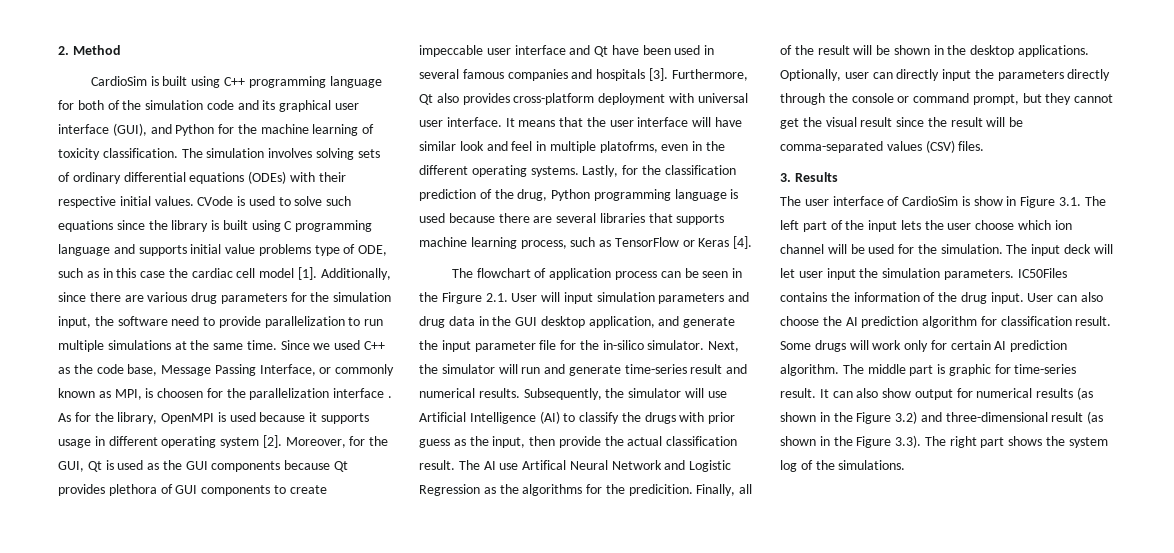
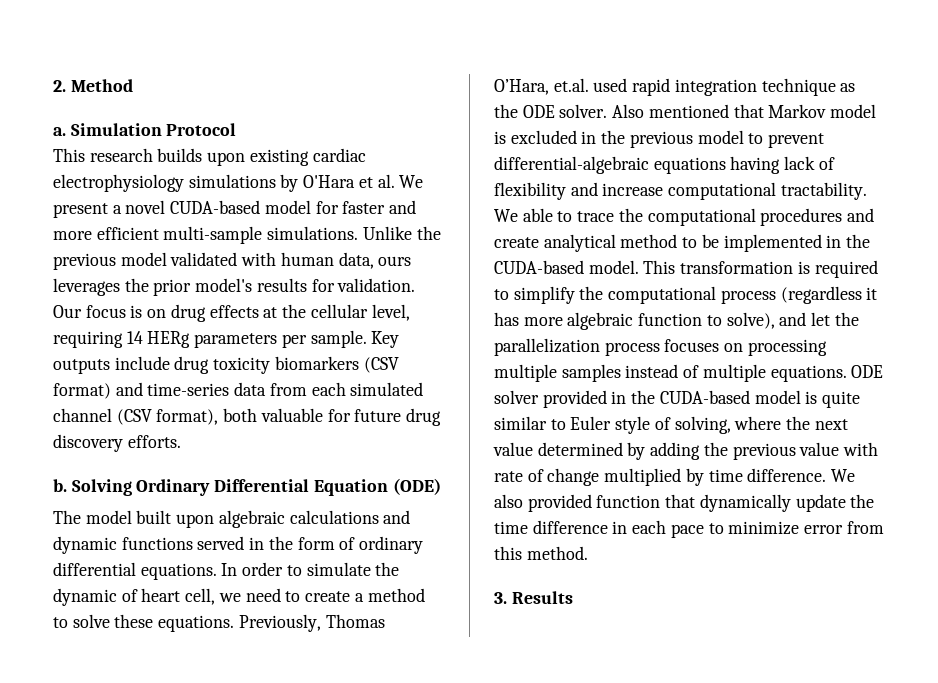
- CardioSim is built using C++ programming language for both of the simulation code and its graphical user interface (GUI), and Python for the machine learning of toxicity classification. The simulation involves solving sets of ordinary differential equations (ODEs) with their respective initial values. CVode is used to solve such equations since the library is built using C programming language and supports initial value problems type of ODE, such as in this case the cardiac cell model [1]. Additionally, since there are various drug parameters for the simulation input, the software need to provide parallelization to run multiple simulations at the same time. Since we used C++ as the code base, Message Passing Interface, or commonly known as MPI, is choosen for the parallelization interface . As for the library, OpenMPI is used because it supports usage in different operating system [2]. Moreover, for the GUI, Qt is used as the GUI components because Qt provides plethora of GUI components to create impeccable user interface and Qt have been used in several famous companies and hospitals [3]. Furthermore, Qt also provides cross-platform deployment with universal user interface. It means that the user interface will have similar look and feel in multiple platofrms, even in the different operating systems. Lastly, for the classification prediction of the drug, Python programming language is used because there are several libraries that supports machine learning process, such as TensorFlow or Keras [4].
- The flowchart of application process can be seen in the Firgure 2.1. User will input simulation parameters and drug data in the GUI desktop application, and generate the input parameter file for the in-silico simulator. Next, the simulator will run and generate time-series result and numerical results. Subsequently, the simulator will use Artificial Intelligence (AI) to classify the drugs with prior guess as the input, then provide the actual classification result. The AI use Artifical Neural Network and Logistic Regression as the algorithms for the predicition. Finally, all of the result will be shown in the desktop applications. Optionally, user can directly input the parameters directly through the console or command prompt, but they cannot get the visual result since the result will be comma-separated values (CSV) files.
+ a. Simulation Protocol
+ This research builds upon existing cardiac electrophysiology simulations by O'Hara et al. We present a novel CUDA-based model for faster and more efficient multi-sample simulations. Unlike the previous model validated with human data, ours leverages the prior model's results for validation. Our focus is on drug effects at the cellular level, requiring 14 HERg parameters per sample. Key outputs include drug toxicity biomarkers (CSV format) and time-series data from each simulated channel (CSV format), both valuable for future drug discovery efforts.
+ b. Solving Ordinary Differential Equation (ODE)
+ The model built upon algebraic calculations and dynamic functions served in the form of ordinary differential equations. In order to simulate the dynamic of heart cell, we need to create a method to solve these equations. Previously, Thomas O’Hara, et.al. used rapid integration technique as the ODE solver. Also mentioned that Markov model is excluded in the previous model to prevent differential-algebraic equations having lack of flexibility and increase computational tractability. We able to trace the computational procedures and create analytical method to be implemented in the CUDA-based model. This transformation is required to simplify the computational process (regardless it has more algebraic function to solve), and let the parallelization process focuses on processing multiple samples instead of multiple equations. ODE solver provided in the CUDA-based model is quite similar to Euler style of solving, where the next value determined by adding the previous value with rate of change multiplied by time difference. We also provided function that dynamically update the time difference in each pace to minimize error from this method.
  3. Results
- The user interface of CardioSim is show in Figure 3.1. The left part of the input lets the user choose which ion channel will be used for the simulation. The input deck will let user input the simulation parameters. IC50Files contains the information of the drug input. User can also choose the AI prediction algorithm for classification result. Some drugs will work only for certain AI prediction algorithm. The middle part is graphic for time-series result. It can also show output for numerical results (as shown in the Figure 3.2) and three-dimensional result (as shown in the Figure 3.3). The right part shows the system log of the simulations.

